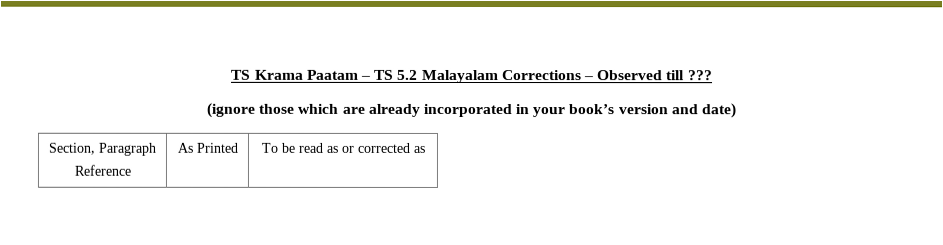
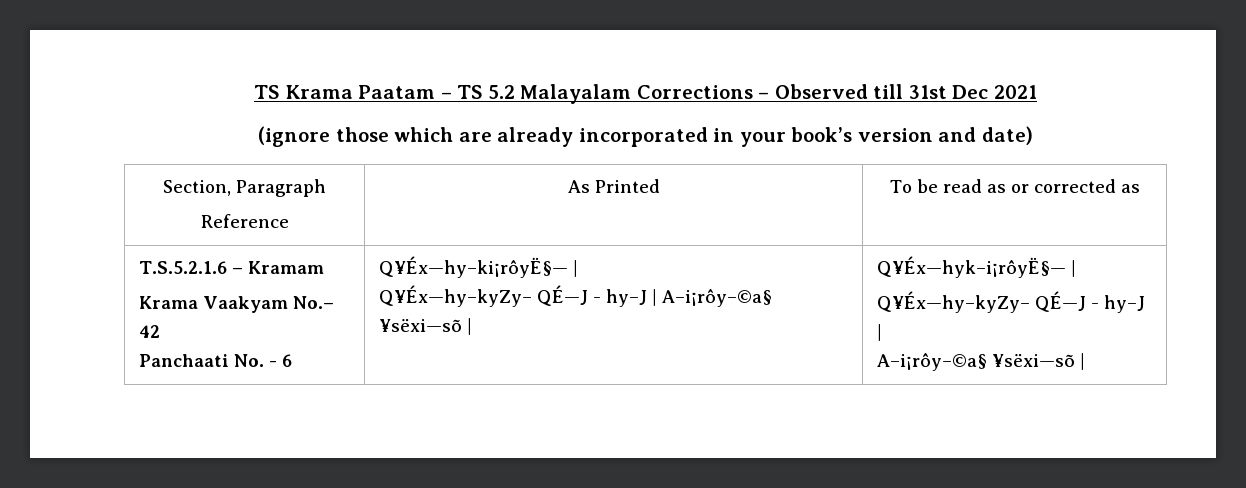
- TS Krama Paatam – TS 5.2 Malayalam Corrections – Observed till ???
+ TS Krama Paatam – TS 5.2 Malayalam Corrections – Observed till 31st Dec 2021
+ T.S.5.2.1.6 – Kramam
+ Krama Vaakyam No.– 42
+ Panchaati No. - 6 | Q¥Éx—hy–ki¡rôyË§— |
+ Q¥Éx—hy–kyZy– QÉ—J - hy–J | A–i¡rôy–©a§ ¥sëxi—sõ | | Q¥Éx—hyk–i¡rôyË§— |
+ Q¥Éx—hy–kyZy– QÉ—J - hy–J |
+ A–i¡rôy–©a§ ¥sëxi—sõ |

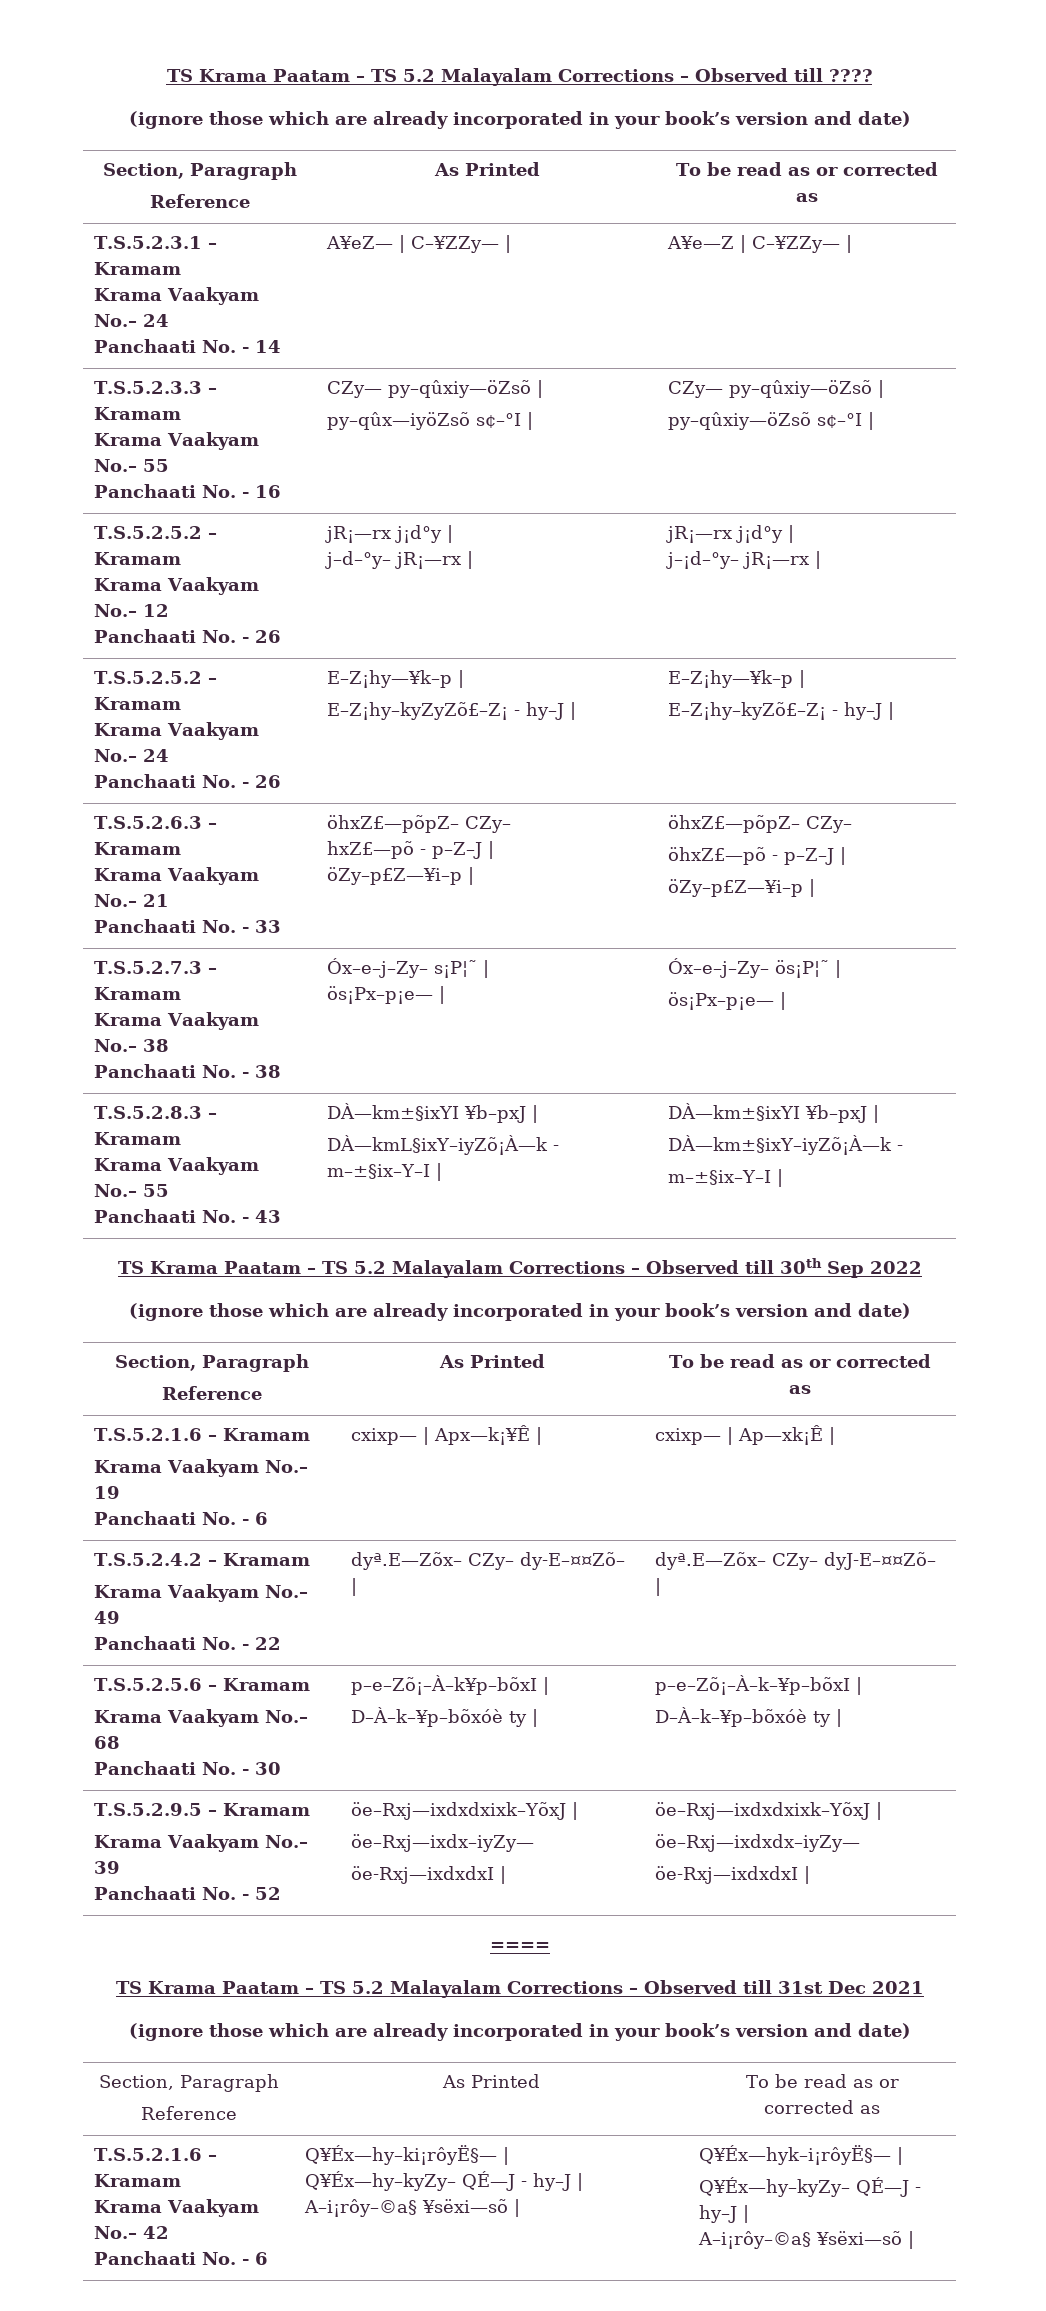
+ TS Krama Paatam – TS 5.2 Malayalam Corrections – Observed till ????
+ (ignore those which are already incorporated in your book’s version and date)
+ Section, Paragraph
+ Reference | As Printed | To be read as or corrected as
+ T.S.5.2.3.1 – Kramam
+ Krama Vaakyam No.– 24
+ Panchaati No. - 14 | A¥eZ— | C–¥ZZy— | | A¥e—Z | C–¥ZZy— |
+ T.S.5.2.3.3 – Kramam
+ Krama Vaakyam No.– 55
+ Panchaati No. - 16 | CZy— py–qûxiy—öZsõ |
+ py–qûx—iyöZsõ s¢–°I | | CZy— py–qûxiy—öZsõ |
+ py–qûxiy—öZsõ s¢–°I |
+ T.S.5.2.5.2 – Kramam
+ Krama Vaakyam No.– 12
+ Panchaati No. - 26 | jR¡—rx j¡d°y |
+ j–d–°y– jR¡—rx | | jR¡—rx j¡d°y |
+ j–¡d–°y– jR¡—rx |
+ T.S.5.2.5.2 – Kramam
+ Krama Vaakyam No.– 24
+ Panchaati No. - 26 | E–Z¡hy—¥k–p |
+ E–Z¡hy–kyZyZõ£–Z¡ - hy–J | | E–Z¡hy—¥k–p |
+ E–Z¡hy–kyZõ£–Z¡ - hy–J |
+ T.S.5.2.6.3 – Kramam
+ Krama Vaakyam No.– 21
+ Panchaati No. - 33 | öhxZ£—põpZ– CZy–
+ hxZ£—põ - p–Z–J |
+ öZy–p£Z—¥i–p | | öhxZ£—põpZ– CZy–
+ öhxZ£—põ - p–Z–J |
+ öZy–p£Z—¥i–p |
+ T.S.5.2.7.3 – Kramam
+ Krama Vaakyam No.– 38
+ Panchaati No. - 38 | Óx–e–j–Zy– s¡P¦˜ |
+ ös¡Px–p¡e— | | Óx–e–j–Zy– ös¡P¦˜ |
+ ös¡Px–p¡e— |
+ T.S.5.2.8.3 – Kramam
+ Krama Vaakyam No.– 55
+ Panchaati No. - 43 | DÀ—km±§ixYI ¥b–pxJ |
+ DÀ—kmL§ixY–iyZõ¡À—k - m–±§ix–Y–I | | DÀ—km±§ixYI ¥b–pxJ |
+ DÀ—km±§ixY–iyZõ¡À—k -
+ m–±§ix–Y–I |
+ TS Krama Paatam – TS 5.2 Malayalam Corrections – Observed till 30th Sep 2022
+ (ignore those which are already incorporated in your book’s version and date)
+ Section, Paragraph
+ Reference | As Printed | To be read as or corrected as
+ T.S.5.2.1.6 – Kramam
+ Krama Vaakyam No.– 19
+ Panchaati No. - 6 | cxixp— | Apx—k¡¥Ê | | cxixp— | Ap—xk¡Ê |
+ T.S.5.2.4.2 – Kramam
+ Krama Vaakyam No.– 49
+ Panchaati No. - 22 | dyª.E—Zõx– CZy– dy-E–¤¤Zõ– | | dyª.E—Zõx– CZy– dyJ-E–¤¤Zõ– |
+ T.S.5.2.5.6 – Kramam
+ Krama Vaakyam No.– 68
+ Panchaati No. - 30 | p–e–Zõ¡–À–k¥p–bõxI |
+ D–À–k–¥p–bõxóè ty | | p–e–Zõ¡–À–k–¥p–bõxI |
+ D–À–k–¥p–bõxóè ty |
+ T.S.5.2.9.5 – Kramam
+ Krama Vaakyam No.– 39
+ Panchaati No. - 52 | öe–Rxj—ixdxdxixk–YõxJ |
+ öe–Rxj—ixdx–iyZy—
+ öe-Rxj—ixdxdxI | | öe–Rxj—ixdxdxixk–YõxJ |
+ öe–Rxj—ixdxdx–iyZy—
+ öe-Rxj—ixdxdxI |
+ ====

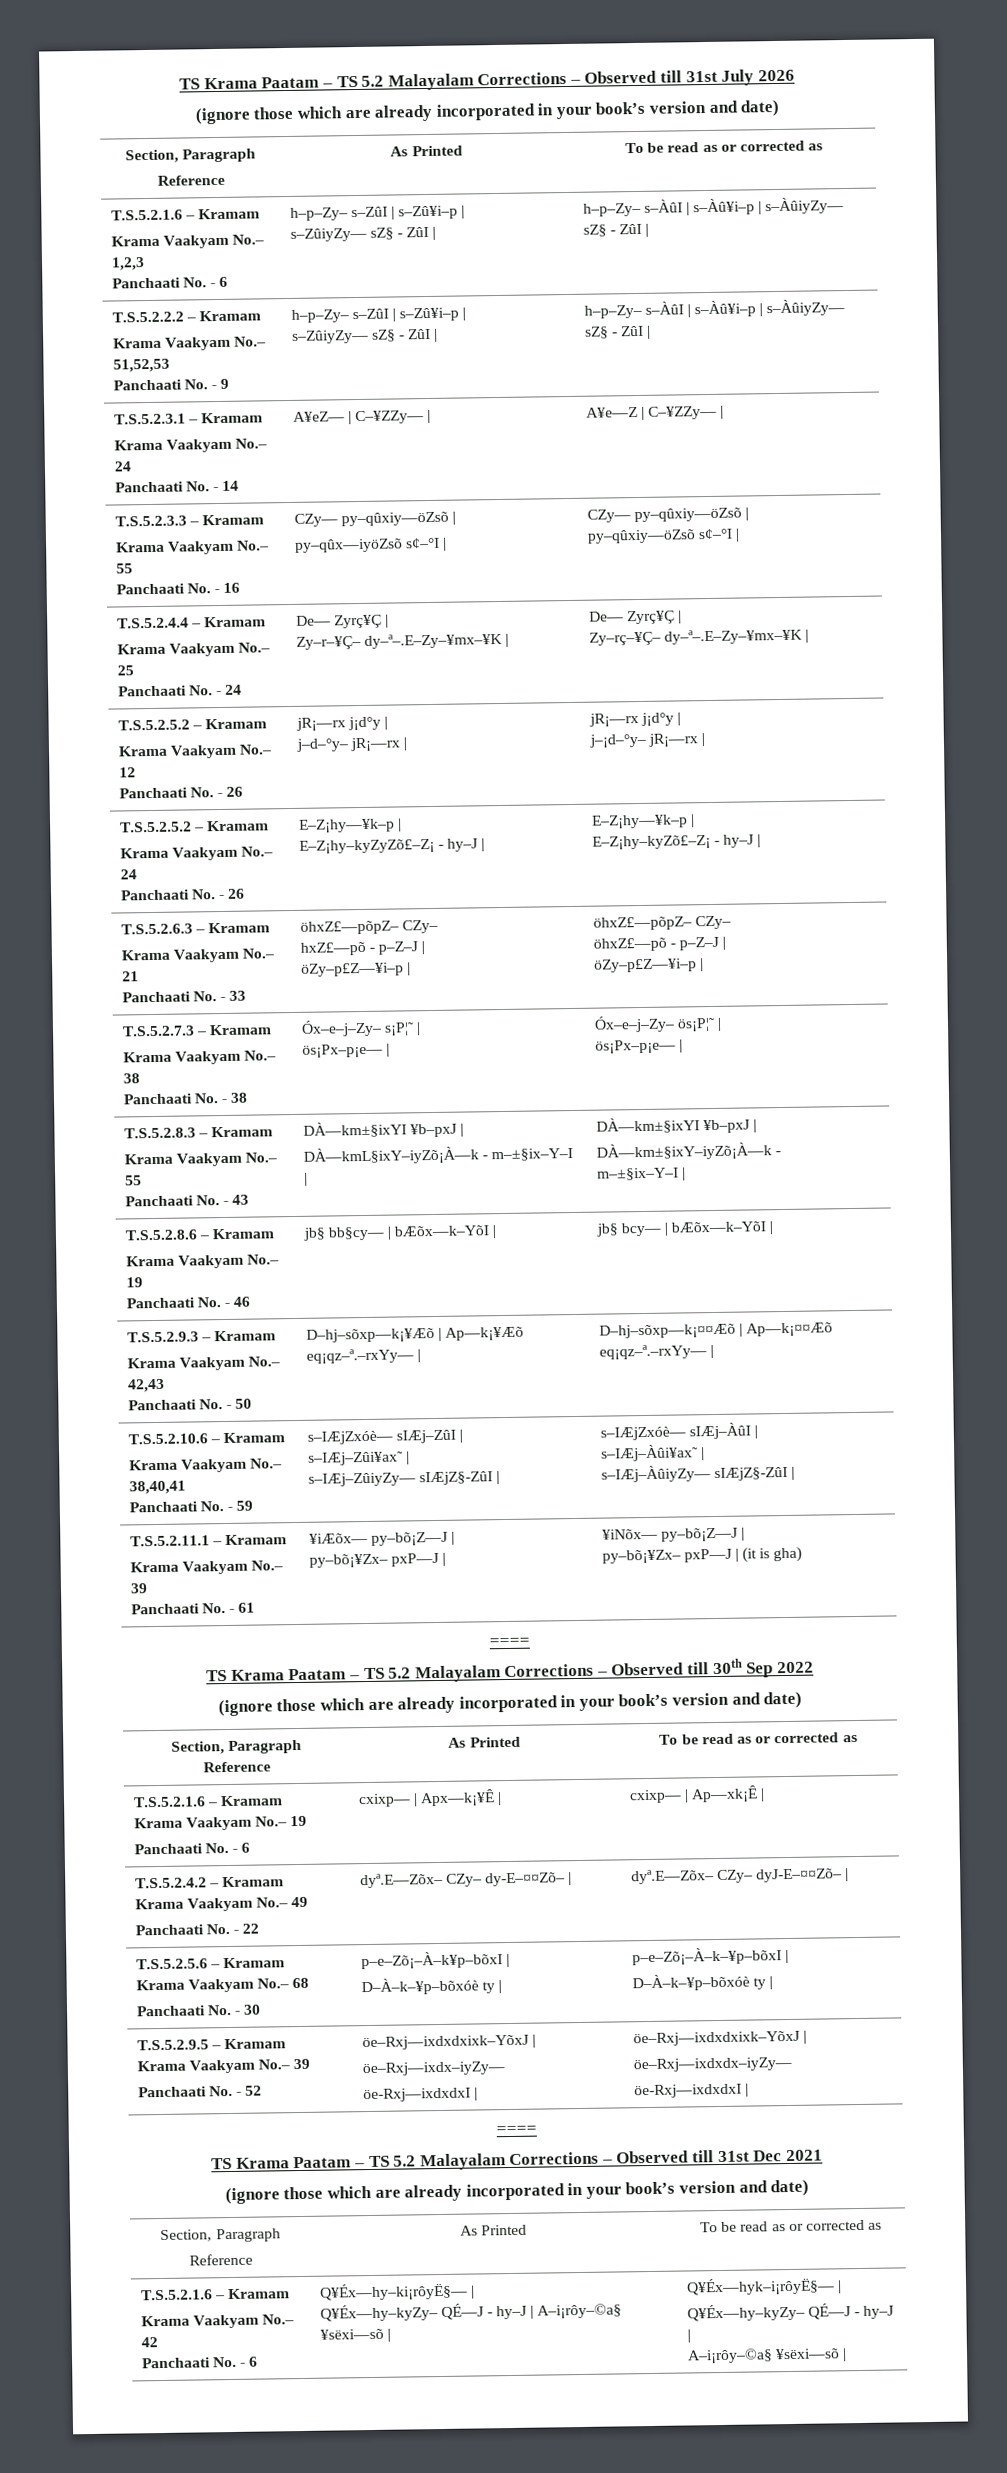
- TS Krama Paatam – TS 5.2 Malayalam Corrections – Observed till ????
+ TS Krama Paatam – TS 5.2 Malayalam Corrections – Observed till 31st July 2026
  (ignore those which are already incorporated in your book’s version and date)
  Section, Paragraph
  Reference | As Printed | To be read as or corrected as
+ T.S.5.2.1.6 – Kramam
+ Krama Vaakyam No.– 1,2,3
+ Panchaati No. - 6 | h–p–Zy– s–ZûI | s–Zû¥i–p |
+ s–ZûiyZy— sZ§ - ZûI | | h–p–Zy– s–ÀûI | s–Àû¥i–p | s–ÀûiyZy— sZ§ - ZûI |
+ T.S.5.2.2.2 – Kramam
+ Krama Vaakyam No.– 51,52,53
+ Panchaati No. - 9 | h–p–Zy– s–ZûI | s–Zû¥i–p |
+ s–ZûiyZy— sZ§ - ZûI | | h–p–Zy– s–ÀûI | s–Àû¥i–p | s–ÀûiyZy— sZ§ - ZûI |
+ T.S.5.2.4.4 – Kramam
+ Krama Vaakyam No.– 25
+ Panchaati No. - 24 | De— Zyrç¥Ç |
+ Zy–r–¥Ç– dy–ª–.E–Zy–¥mx–¥K | | De— Zyrç¥Ç |
+ Zy–rç–¥Ç– dy–ª–.E–Zy–¥mx–¥K |
+ T.S.5.2.8.6 – Kramam
+ Krama Vaakyam No.– 19
+ Panchaati No. - 46 | jb§ bb§cy— | bÆõx—k–YõI | | jb§ bcy— | bÆõx—k–YõI |
+ T.S.5.2.9.3 – Kramam
+ Krama Vaakyam No.– 42,43
+ Panchaati No. - 50 | D–hj–sõxp—k¡¥Æõ | Ap—k¡¥Æõ eq¡qz–ª.–rxYy— | | D–hj–sõxp—k¡¤¤Æõ | Ap—k¡¤¤Æõ eq¡qz–ª.–rxYy— |
+ T.S.5.2.10.6 – Kramam
+ Krama Vaakyam No.– 38,40,41
+ Panchaati No. - 59 | s–IÆjZxóè— sIÆj–ZûI |
+ s–IÆj–Zûi¥ax˜ |
+ s–IÆj–ZûiyZy— sIÆjZ§-ZûI | | s–IÆjZxóè— sIÆj–ÀûI |
+ s–IÆj–Àûi¥ax˜ |
+ s–IÆj–ÀûiyZy— sIÆjZ§-ZûI |
+ T.S.5.2.11.1 – Kramam
+ Krama Vaakyam No.– 39
+ Panchaati No. - 61 | ¥iÆõx— py–bõ¡Z—J |
+ py–bõ¡¥Zx– pxP—J | | ¥iNõx— py–bõ¡Z—J |
+ py–bõ¡¥Zx– pxP—J | (it is gha)
+ ====

